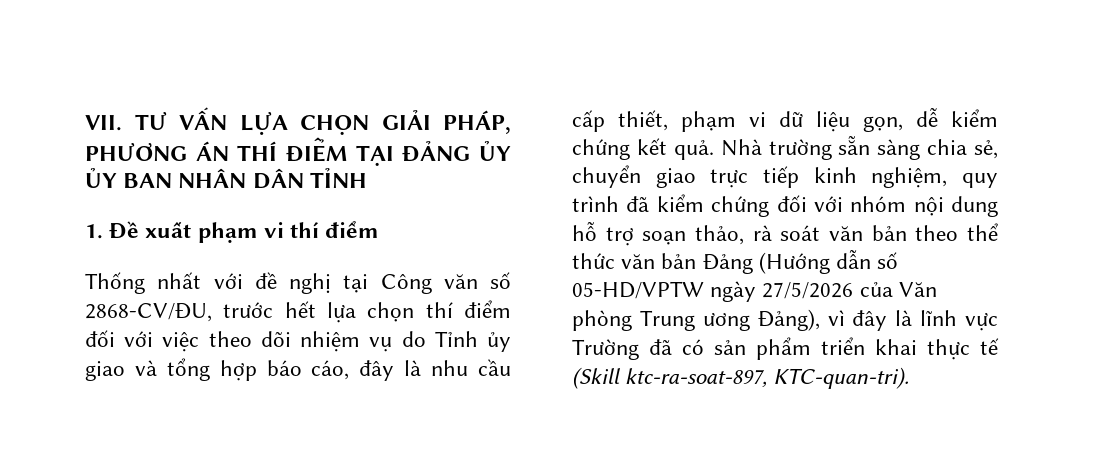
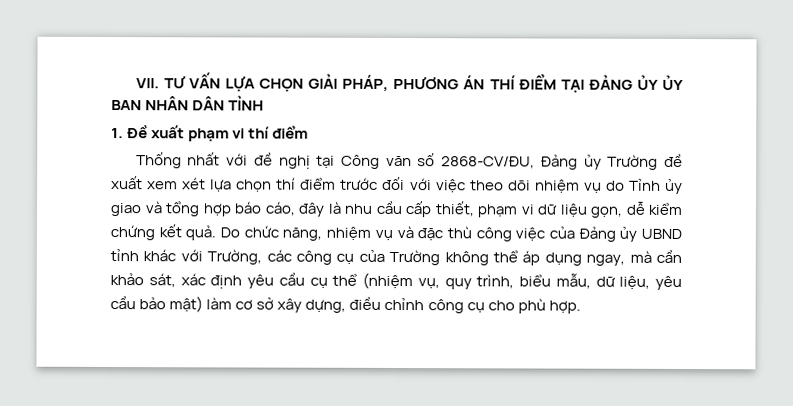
- Thống nhất với đề nghị tại Công văn số 2868-CV/ĐU, trước hết lựa chọn thí điểm đối với việc theo dõi nhiệm vụ do Tỉnh ủy giao và tổng hợp báo cáo, đây là nhu cầu cấp thiết, phạm vi dữ liệu gọn, dễ kiểm chứng kết quả.
+ Thống nhất với đề nghị tại Công văn số 2868-CV/ĐU, Đảng ủy Trường đề xuất xem xét lựa chọn thí điểm trước đối với việc theo dõi nhiệm vụ do Tỉnh ủy giao và tổng hợp báo cáo, đây là nhu cầu cấp thiết, phạm vi dữ liệu gọn, dễ kiểm chứng kết quả.
- Nhà trường sẵn sàng chia sẻ, chuyển giao trực tiếp kinh nghiệm, quy trình đã kiểm chứng đối với nhóm nội dung hỗ trợ soạn thảo, rà soát văn bản theo thể thức văn bản Đảng (Hướng dẫn số 05-HD/VPTW ngày 27/5/2026 của Văn phòng Trung ương Đảng), vì đây là lĩnh vực Trường đã có sản phẩm triển khai thực tế (Skill ktc-ra-soat-897, KTC-quan-tri).
+ Do chức năng, nhiệm vụ và đặc thù công việc của Đảng ủy UBND tỉnh khác với Trường, các công cụ của Trường không thể áp dụng ngay, mà cần khảo sát, xác định yêu cầu cụ thể (nhiệm vụ, quy trình, biểu mẫu, dữ liệu, yêu cầu bảo mật) làm cơ sở xây dựng, điều chỉnh công cụ cho phù hợp.

